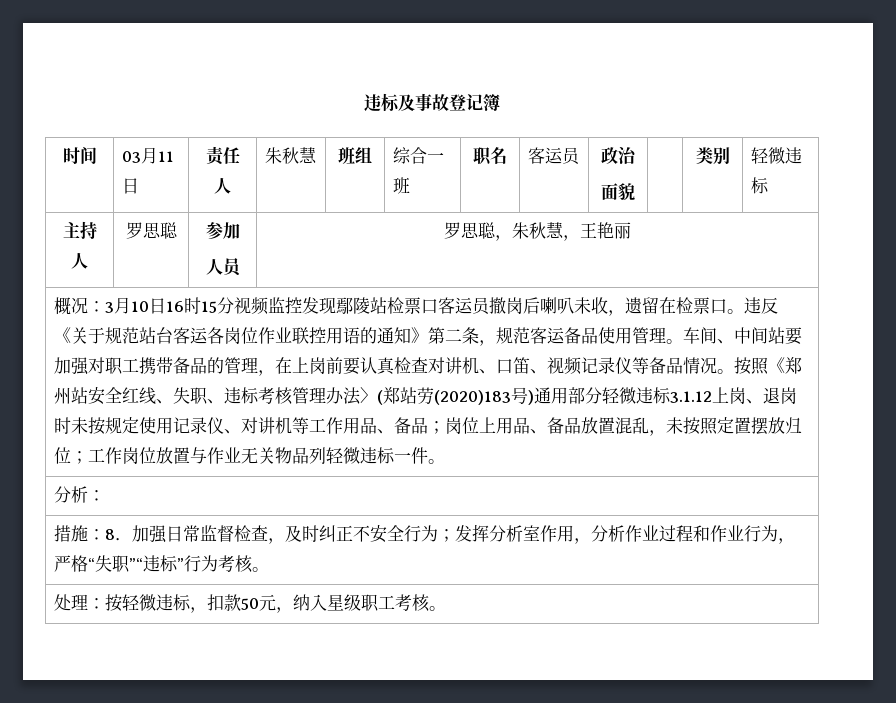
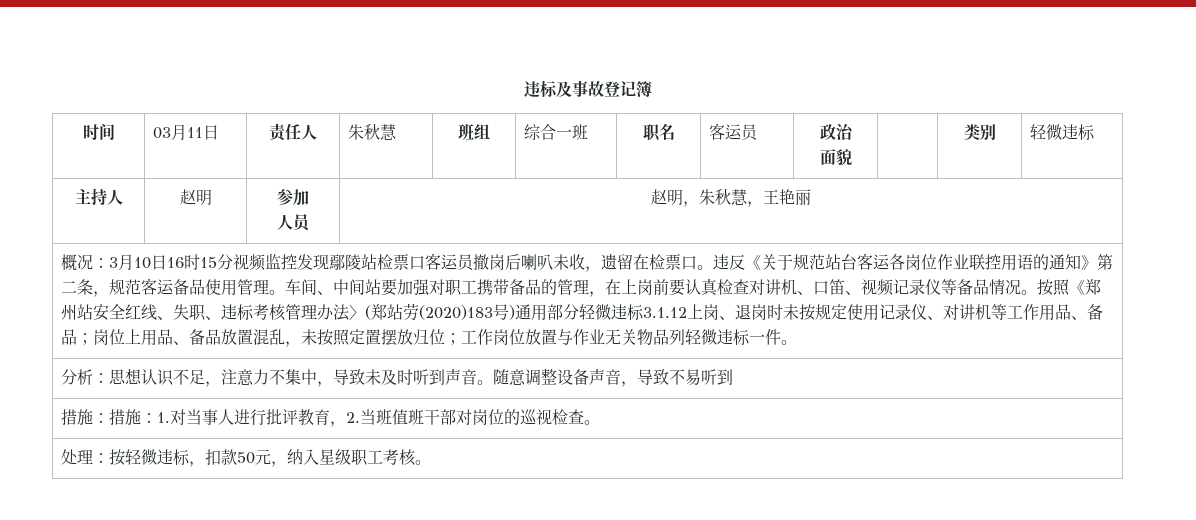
- 主持人 | 罗思聪 | 参加
- 人员 | 罗思聪，朱秋慧，王艳丽
+ 主持人 | 赵明 | 参加
+ 人员 | 赵明，朱秋慧，王艳丽
- 分析：
- 措施：8．加强日常监督检查，及时纠正不安全行为；发挥分析室作用，分析作业过程和作业行为，严格“失职”“违标”行为考核。
+ 分析：思想认识不足，注意力不集中，导致未及时听到声音。随意调整设备声音，导致不易听到
+ 措施：措施：1.对当事人进行批评教育，2.当班值班干部对岗位的巡视检查。

